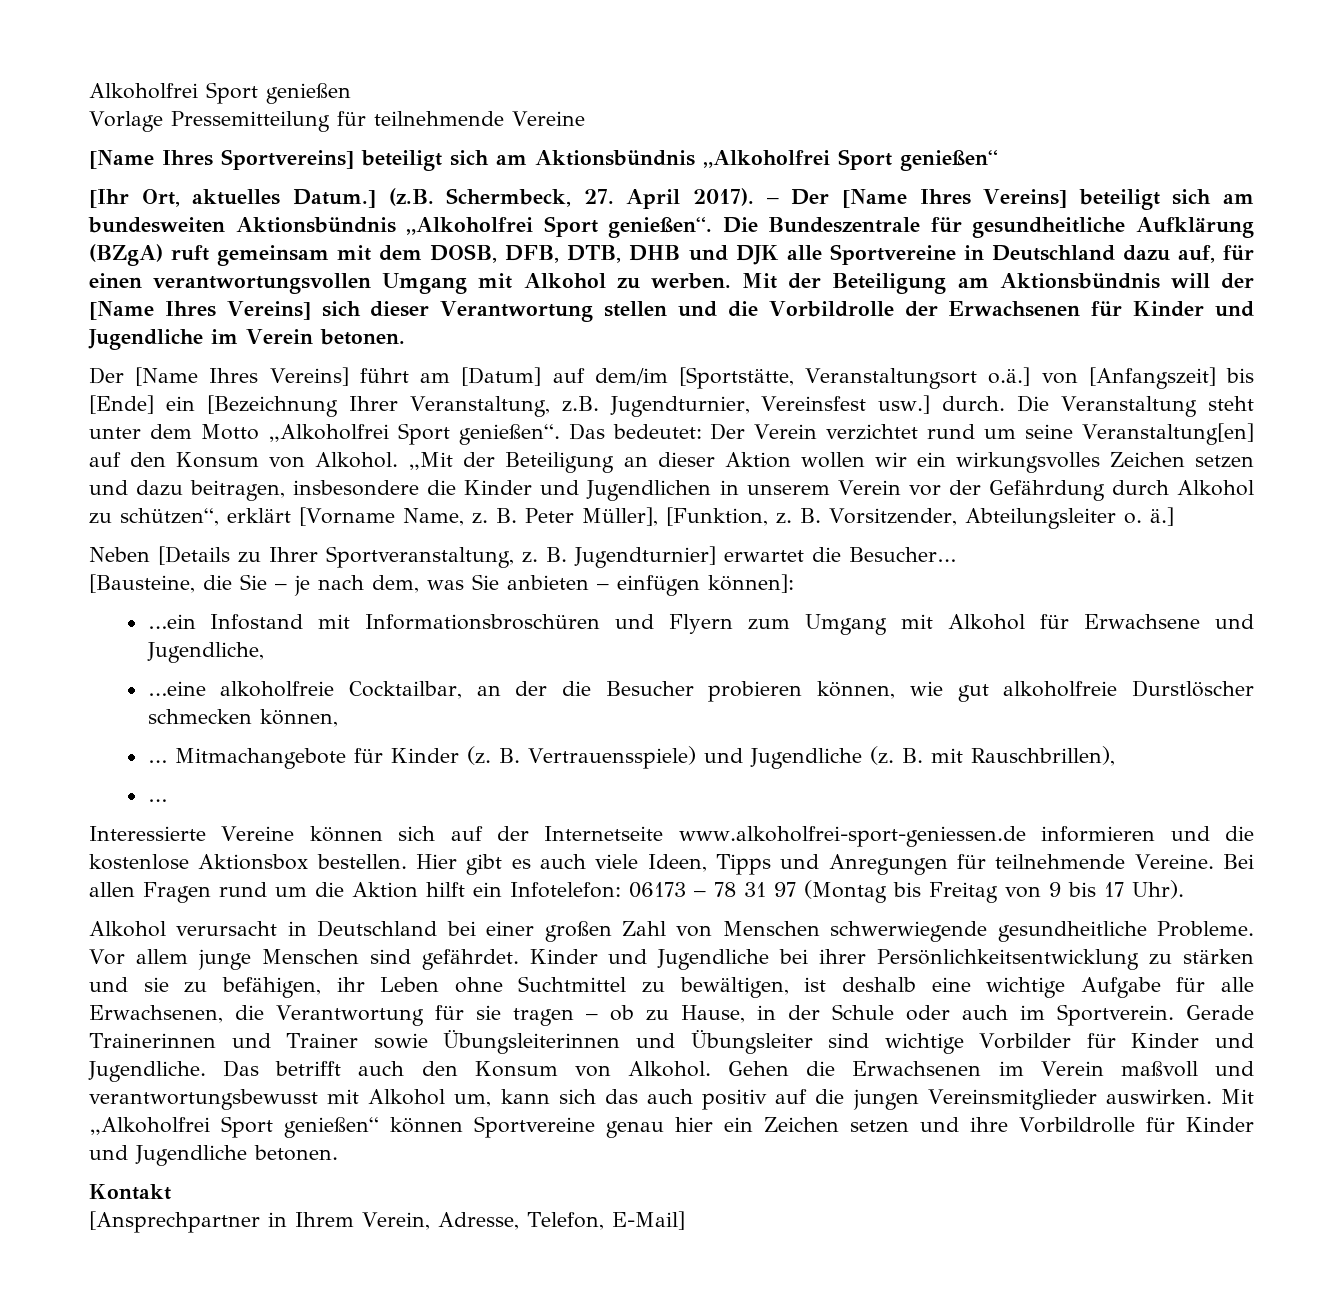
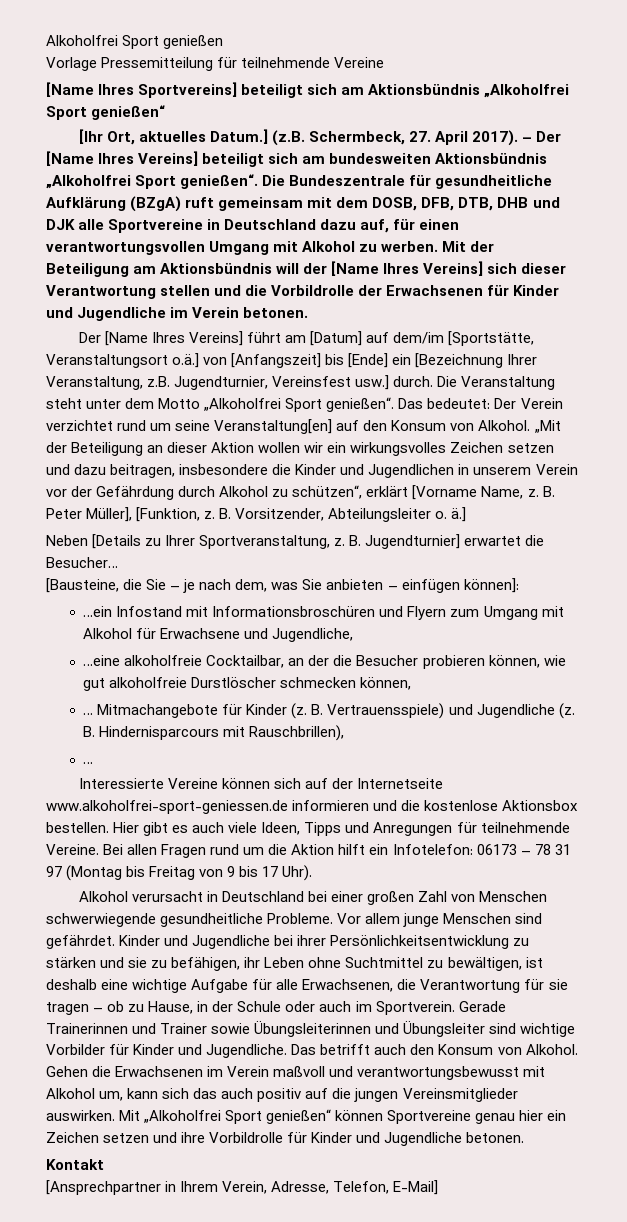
- B. mit Rauschbrillen),
+ B. Hindernisparcours mit Rauschbrillen),

